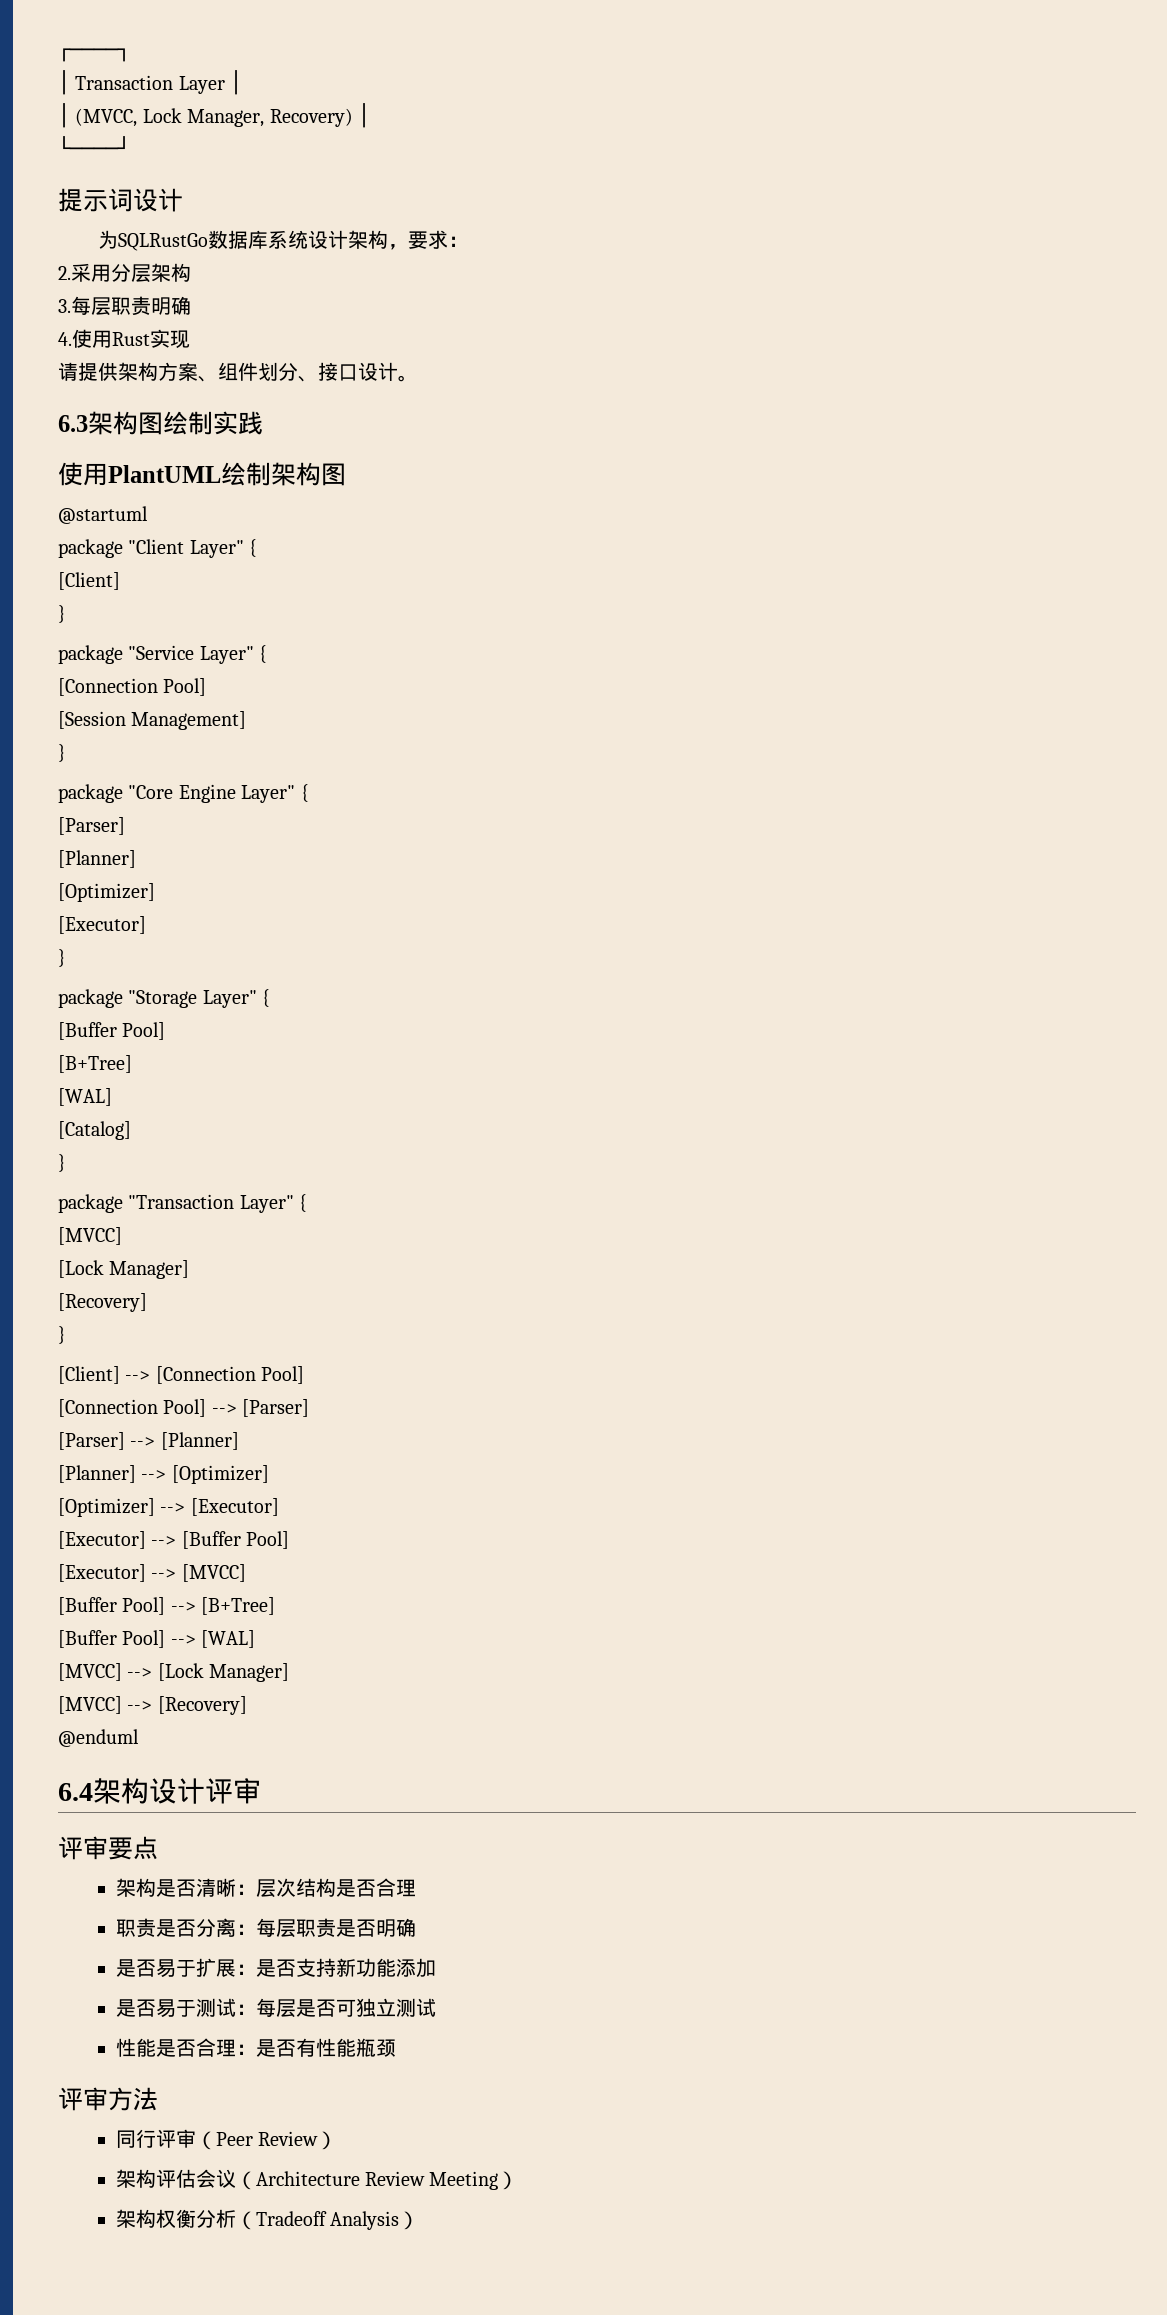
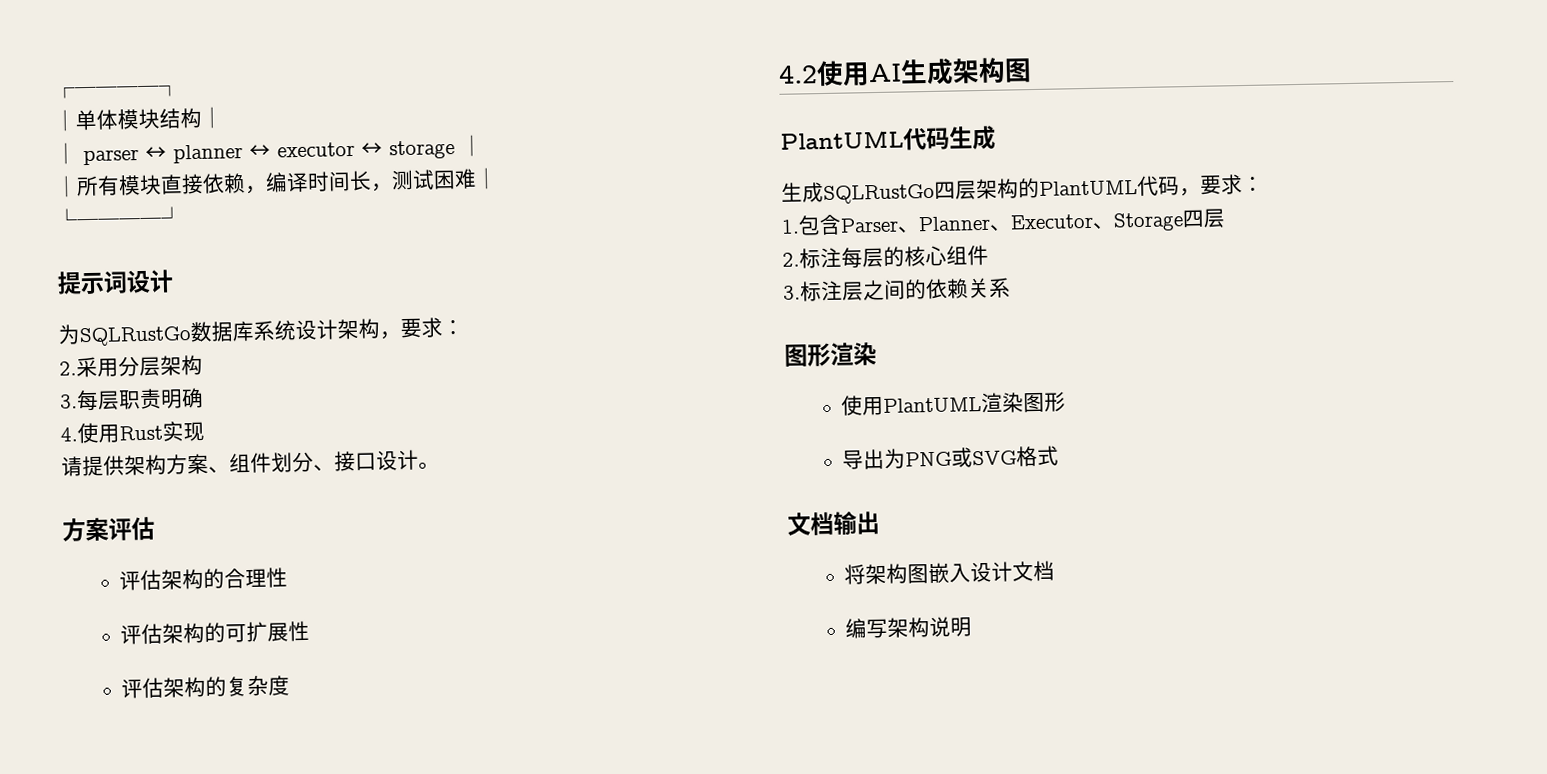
- │ Transaction Layer │
- │ (MVCC, Lock Manager, Recovery) │
+ │单体模块结构│
+ │ parser ↔ planner ↔ executor ↔ storage │
+ │所有模块直接依赖，编译时间长，测试困难│
- 6.3架构图绘制实践
- 使用PlantUML绘制架构图
- @startuml
- package "Client Layer" {
- [Client]
- }
- package "Service Layer" {
- [Connection Pool]
- [Session Management]
- }
- package "Core Engine Layer" {
- [Parser]
- [Planner]
- [Optimizer]
- [Executor]
- }
- package "Storage Layer" {
- [Buffer Pool]
- [B+Tree]
- [WAL]
- [Catalog]
- }
- package "Transaction Layer" {
- [MVCC]
- [Lock Manager]
- [Recovery]
- }
- [Client] --> [Connection Pool]
- [Connection Pool] --> [Parser]
- [Parser] --> [Planner]
- [Planner] --> [Optimizer]
- [Optimizer] --> [Executor]
- [Executor] --> [Buffer Pool]
- [Executor] --> [MVCC]
- [Buffer Pool] --> [B+Tree]
- [Buffer Pool] --> [WAL]
- [MVCC] --> [Lock Manager]
- [MVCC] --> [Recovery]
- @enduml
- 6.4架构设计评审
- 评审要点
- 架构是否清晰：层次结构是否合理
- 职责是否分离：每层职责是否明确
- 是否易于扩展：是否支持新功能添加
- 是否易于测试：每层是否可独立测试
- 性能是否合理：是否有性能瓶颈
- 评审方法
- 同行评审（Peer Review）
- 架构评估会议（Architecture Review Meeting）
- 架构权衡分析（Tradeoff Analysis）
+ 方案评估
+ 评估架构的合理性
+ 评估架构的可扩展性
+ 评估架构的复杂度
+ 4.2使用AI生成架构图
+ PlantUML代码生成
+ 生成SQLRustGo四层架构的PlantUML代码，要求：
+ 1.包含Parser、Planner、Executor、Storage四层
+ 2.标注每层的核心组件
+ 3.标注层之间的依赖关系
+ 图形渲染
+ 使用PlantUML渲染图形
+ 导出为PNG或SVG格式
+ 文档输出
+ 将架构图嵌入设计文档
+ 编写架构说明

